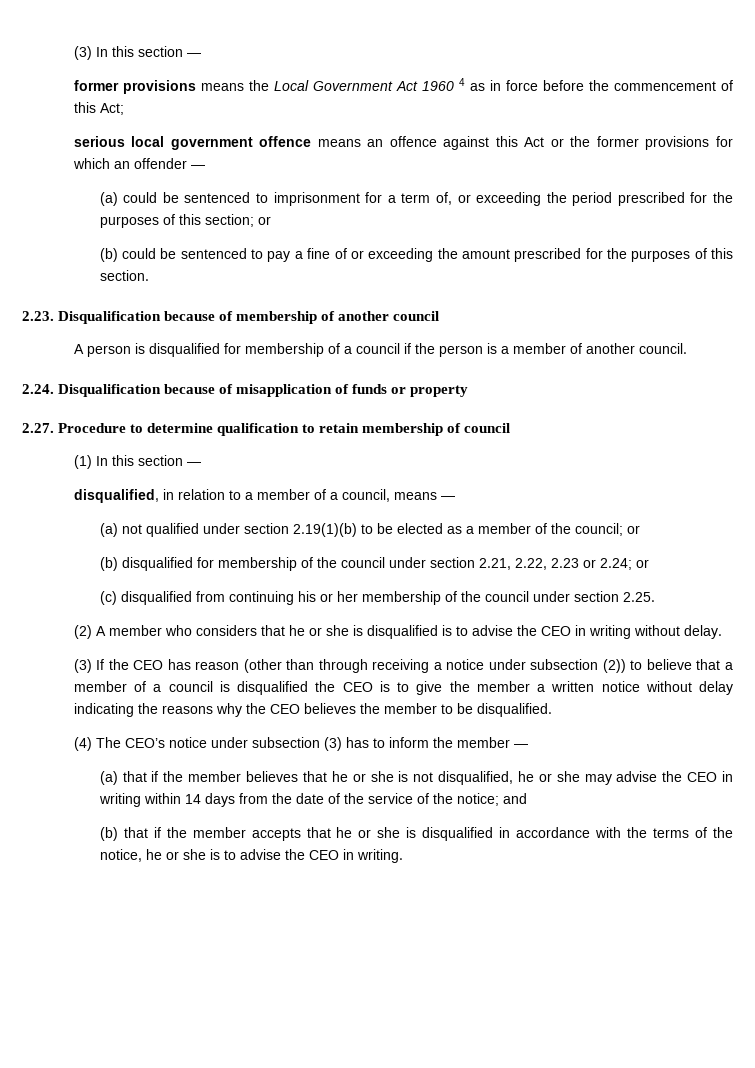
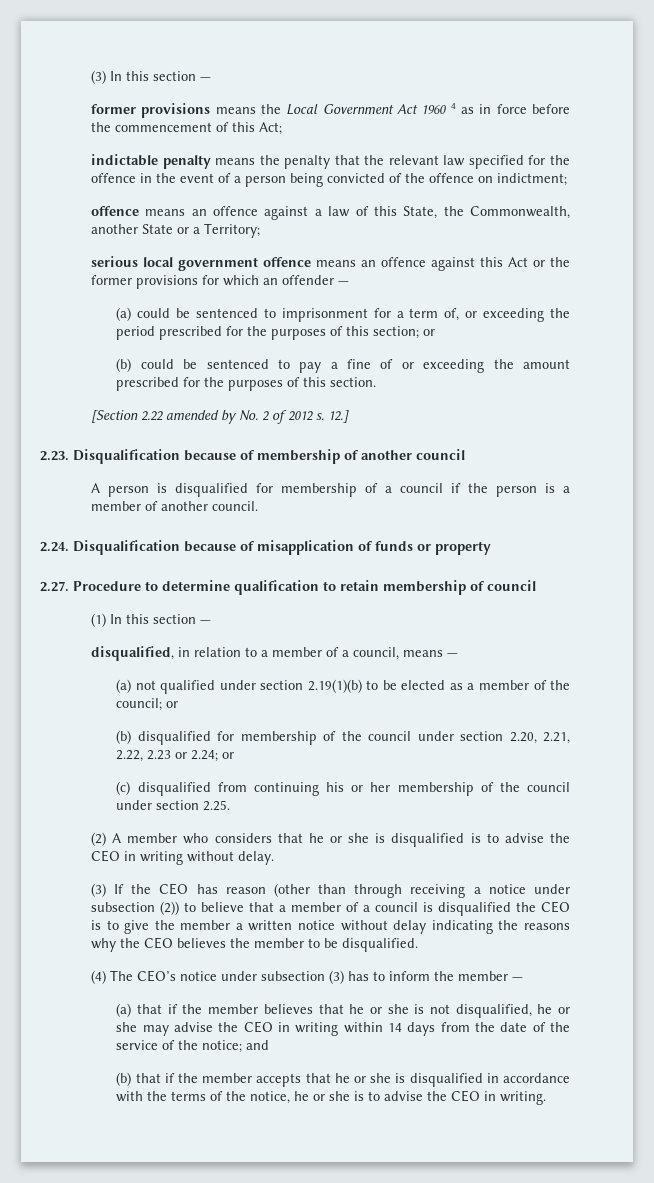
+ indictable penalty means the penalty that the relevant law specified for the offence in the event of a person being convicted of the offence on indictment;
+ offence means an offence against a law of this State, the Commonwealth, another State or a Territory;
+ [Section 2.22 amended by No. 2 of 2012 s. 12.]
- (b) disqualified for membership of the council under section 2.21, 2.22, 2.23 or 2.24; or
+ (b) disqualified for membership of the council under section 2.20, 2.21, 2.22, 2.23 or 2.24; or

